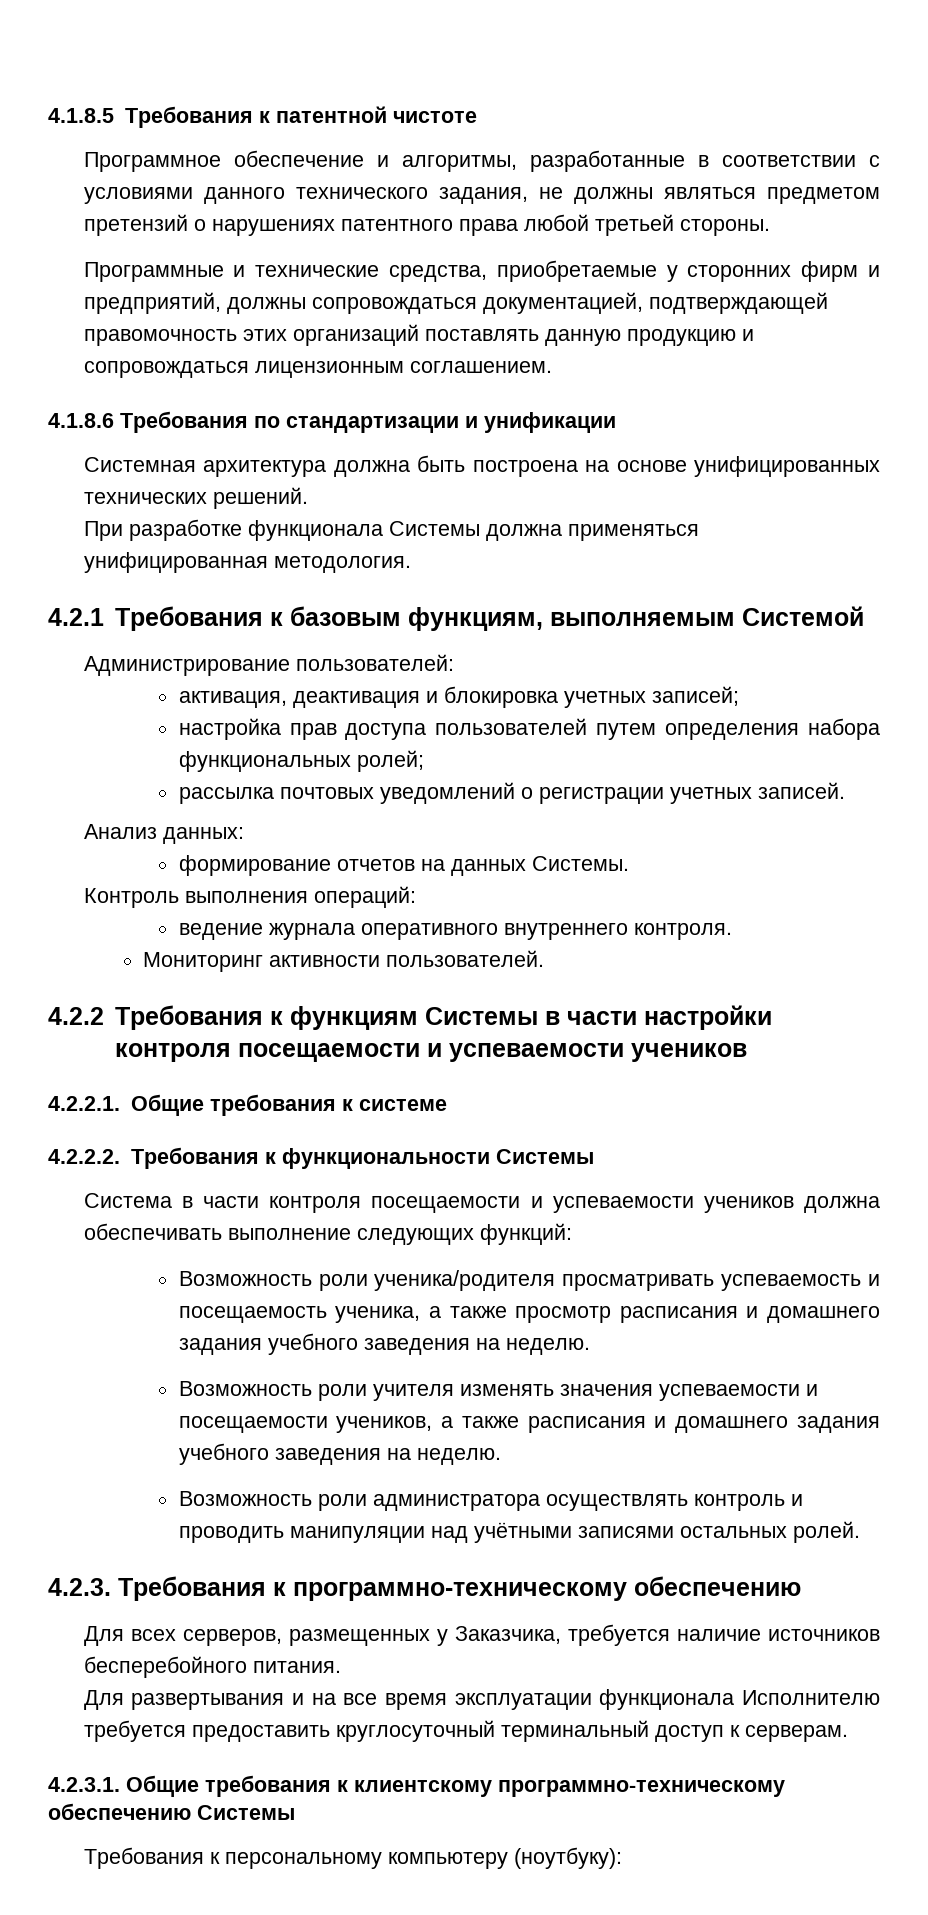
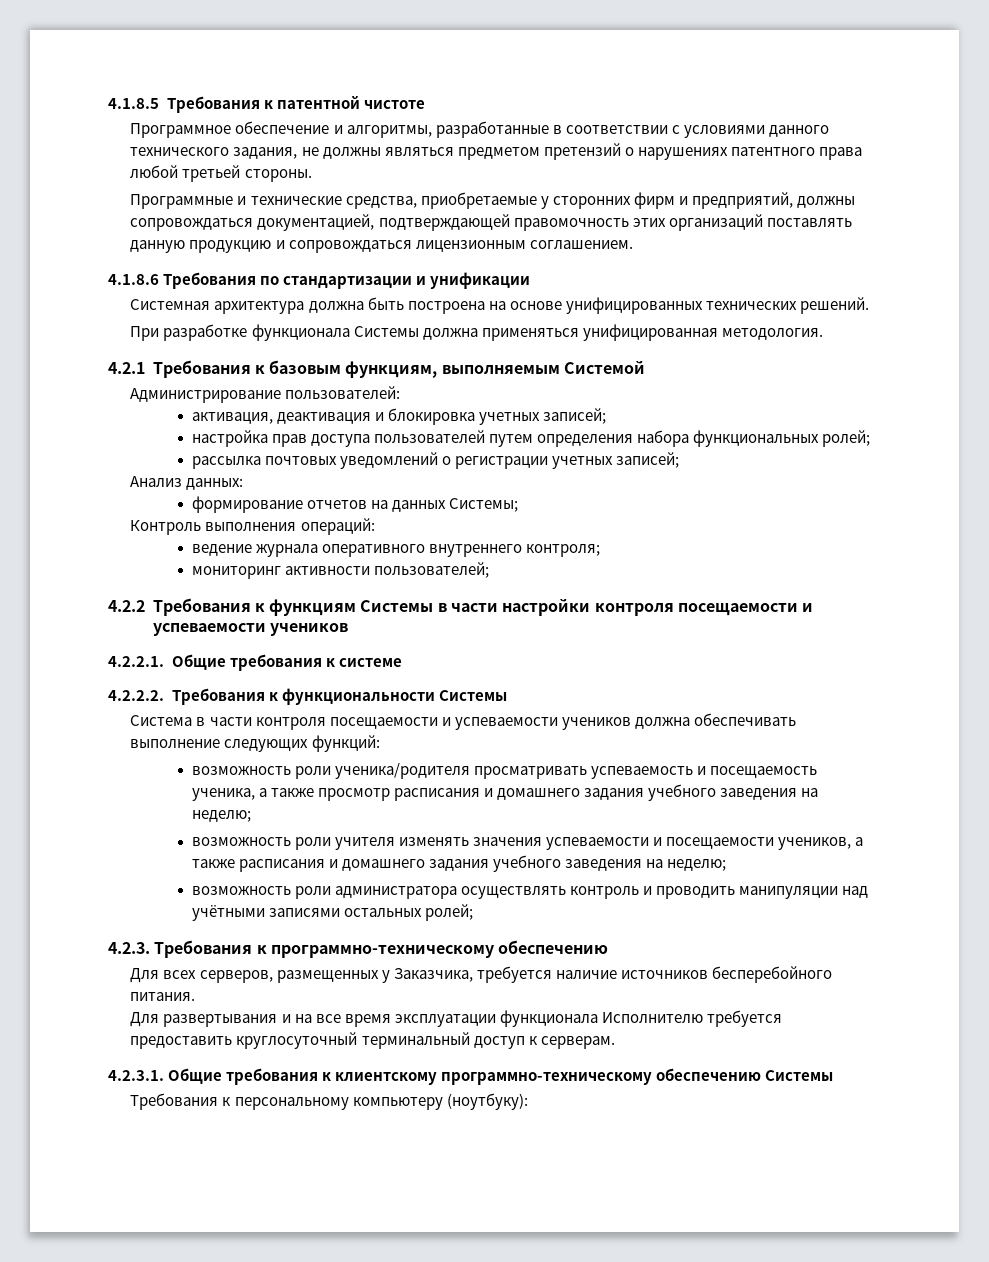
- рассылка почтовых уведомлений о регистрации учетных записей.
+ рассылка почтовых уведомлений о регистрации учетных записей;
- формирование отчетов на данных Системы.
+ формирование отчетов на данных Системы;
- ведение журнала оперативного внутреннего контроля.
- Мониторинг активности пользователей.
+ ведение журнала оперативного внутреннего контроля;
+ мониторинг активности пользователей;
- Возможность роли ученика/родителя просматривать успеваемость и посещаемость ученика, а также просмотр расписания и домашнего задания учебного заведения на неделю.
- Возможность роли учителя изменять значения успеваемости и посещаемости учеников, а также расписания и домашнего задания учебного заведения на неделю.
- Возможность роли администратора осуществлять контроль и проводить манипуляции над учётными записями остальных ролей.
+ возможность роли ученика/родителя просматривать успеваемость и посещаемость ученика, а также просмотр расписания и домашнего задания учебного заведения на неделю;
+ возможность роли учителя изменять значения успеваемости и посещаемости учеников, а также расписания и домашнего задания учебного заведения на неделю;
+ возможность роли администратора осуществлять контроль и проводить манипуляции над учётными записями остальных ролей;

